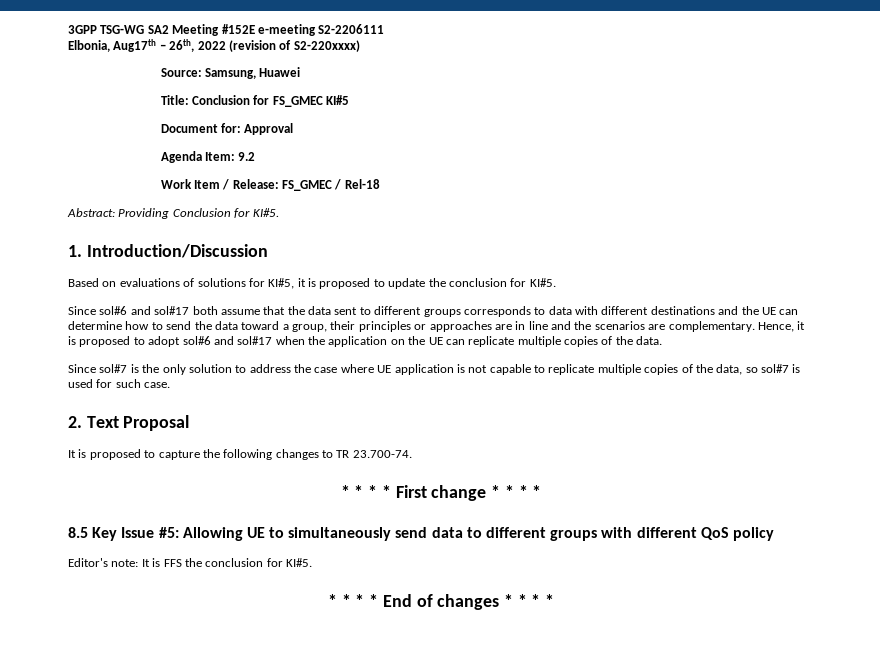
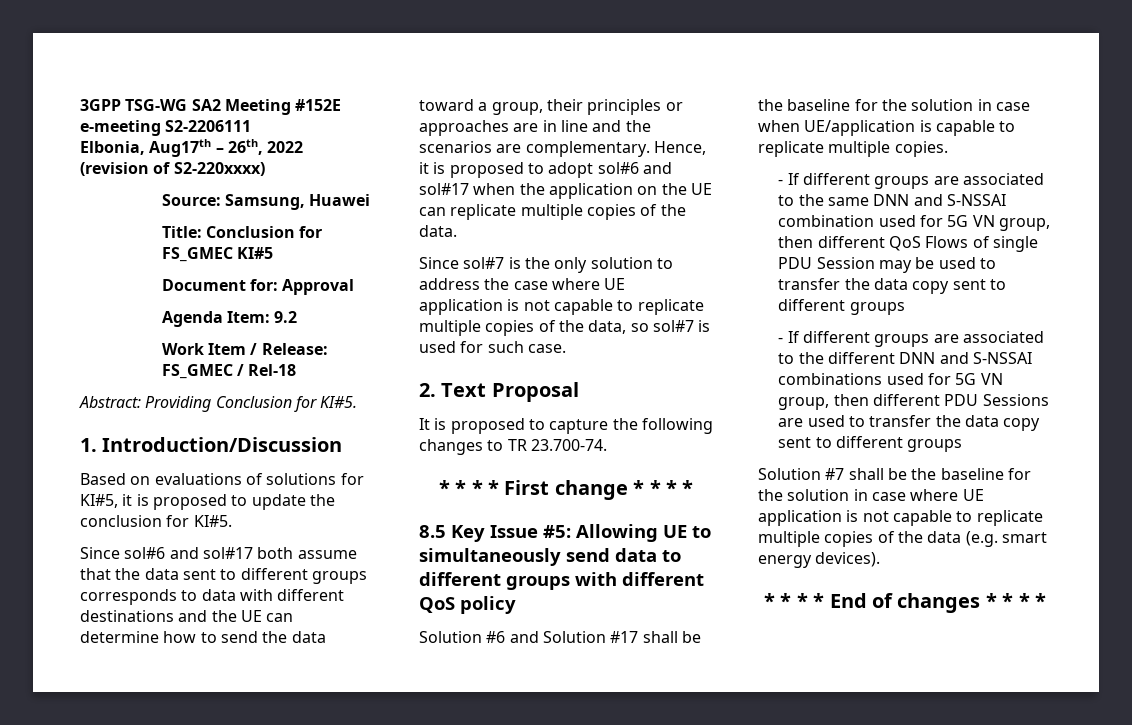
- Editor's note: It is FFS the conclusion for KI#5.
+ Solution #6 and Solution #17 shall be the baseline for the solution in case when UE/application is capable to replicate multiple copies.
+ - If different groups are associated to the same DNN and S-NSSAI combination used for 5G VN group, then different QoS Flows of single PDU Session may be used to transfer the data copy sent to different groups
+ - If different groups are associated to the different DNN and S-NSSAI combinations used for 5G VN group, then different PDU Sessions are used to transfer the data copy sent to different groups
+ Solution #7 shall be the baseline for the solution in case where UE application is not capable to replicate multiple copies of the data (e.g. smart energy devices).

